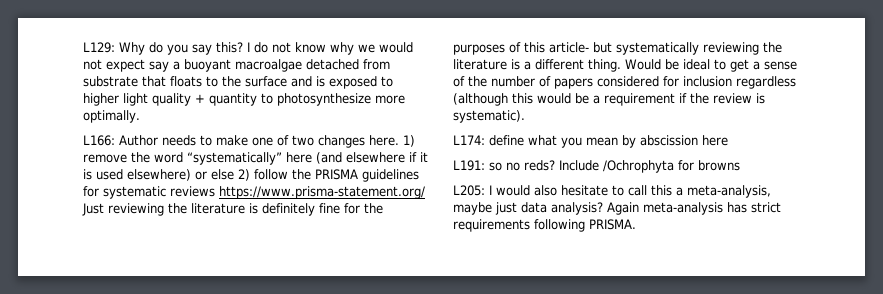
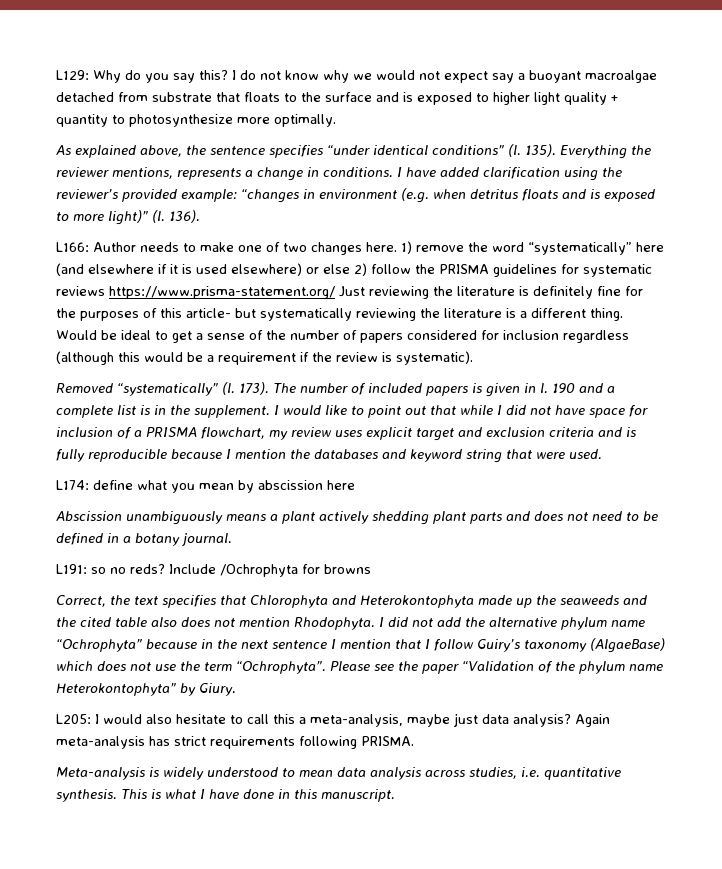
+ As explained above, the sentence specifies “under identical conditions” (l. 135). Everything the reviewer mentions, represents a change in conditions. I have added clarification using the reviewer’s provided example: “changes in environment (e.g. when detritus floats and is exposed to more light)” (l. 136).
+ Removed “systematically” (l. 173). The number of included papers is given in l. 190 and a complete list is in the supplement. I would like to point out that while I did not have space for inclusion of a PRISMA flowchart, my review uses explicit target and exclusion criteria and is fully reproducible because I mention the databases and keyword string that were used.
+ Abscission unambiguously means a plant actively shedding plant parts and does not need to be defined in a botany journal.
+ Correct, the text specifies that Chlorophyta and Heterokontophyta made up the seaweeds and the cited table also does not mention Rhodophyta. I did not add the alternative phylum name “Ochrophyta” because in the next sentence I mention that I follow Guiry’s taxonomy (AlgaeBase) which does not use the term “Ochrophyta”. Please see the paper “Validation of the phylum name Heterokontophyta” by Giury.
+ Meta-analysis is widely understood to mean data analysis across studies, i.e. quantitative synthesis. This is what I have done in this manuscript.

